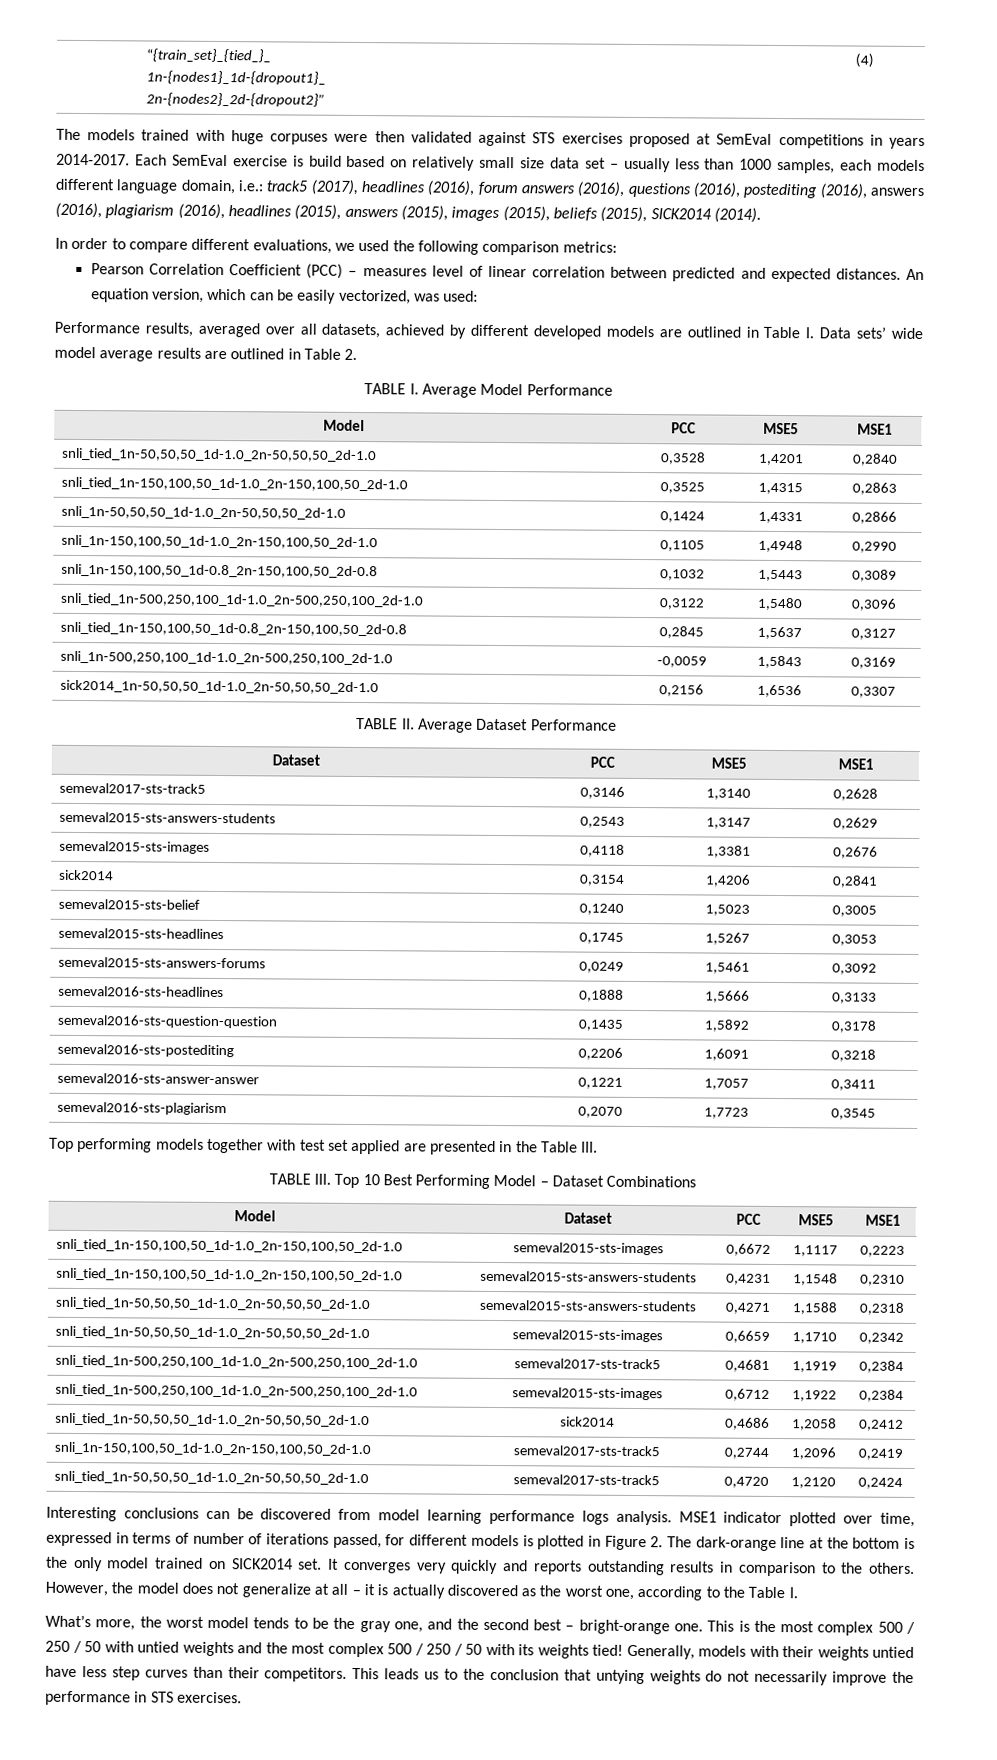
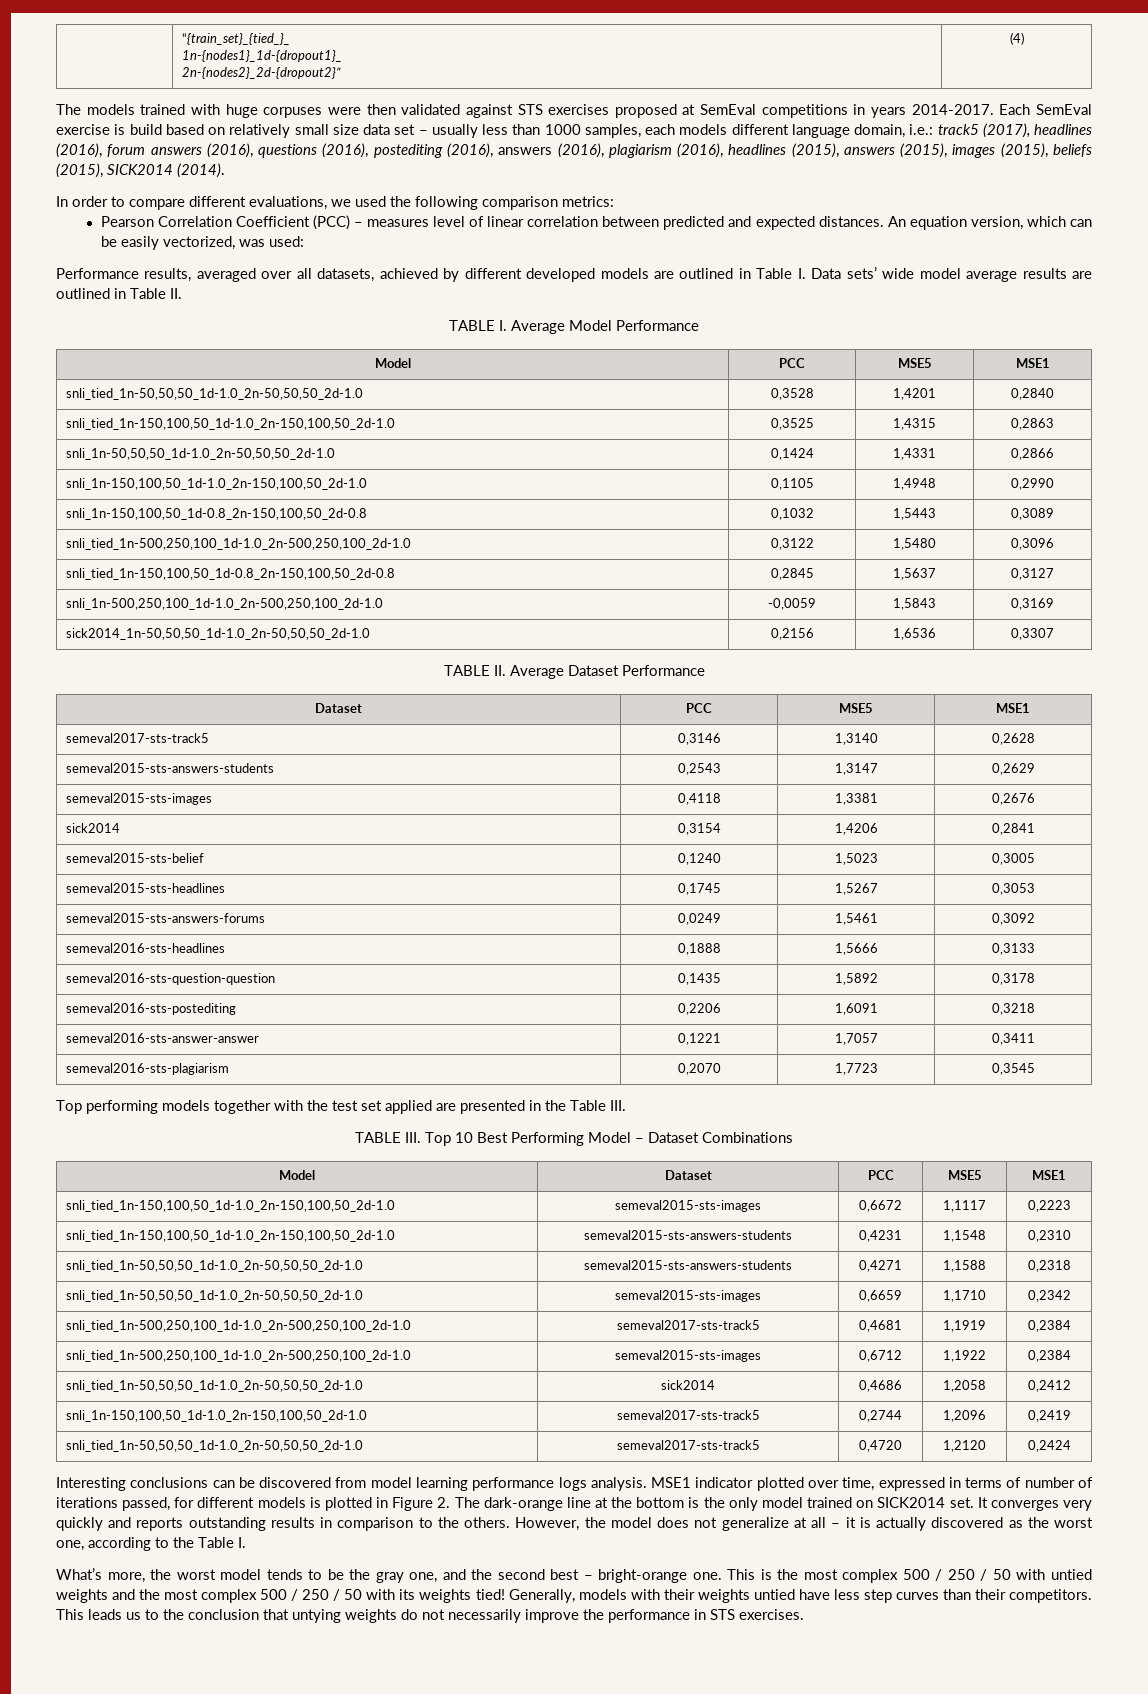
- Performance results, averaged over all datasets, achieved by different developed models are outlined in Table I. Data sets’ wide model average results are outlined in Table 2.
+ Performance results, averaged over all datasets, achieved by different developed models are outlined in Table I. Data sets’ wide model average results are outlined in Table II.
- Top performing models together with test set applied are presented in the Table III.
+ Top performing models together with the test set applied are presented in the Table III.

